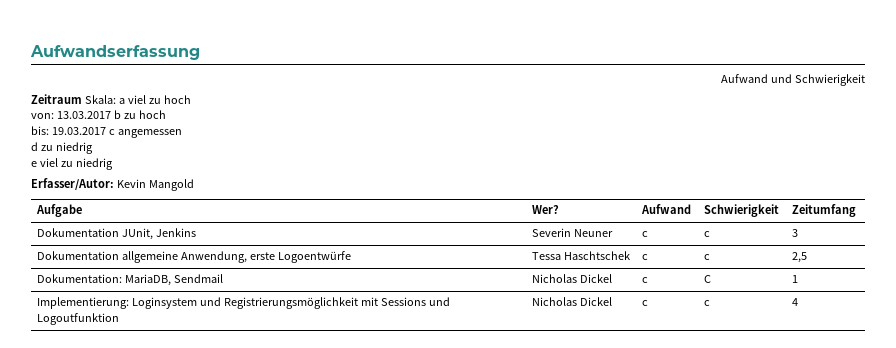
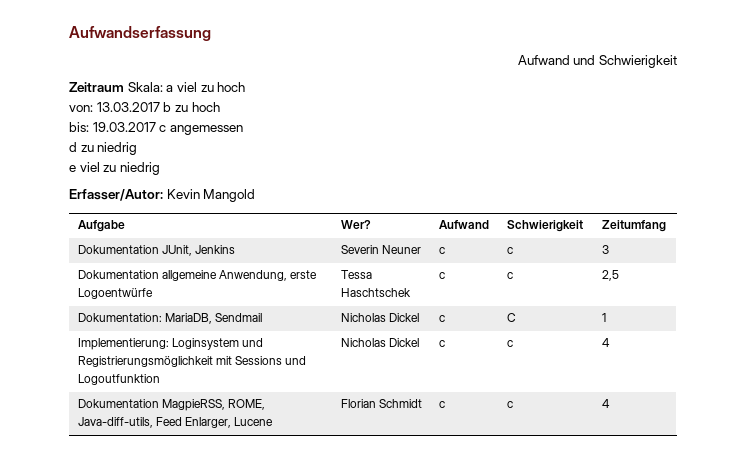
+ Dokumentation MagpieRSS, ROME, Java-diff-utils, Feed Enlarger, Lucene | Florian Schmidt | c | c | 4

